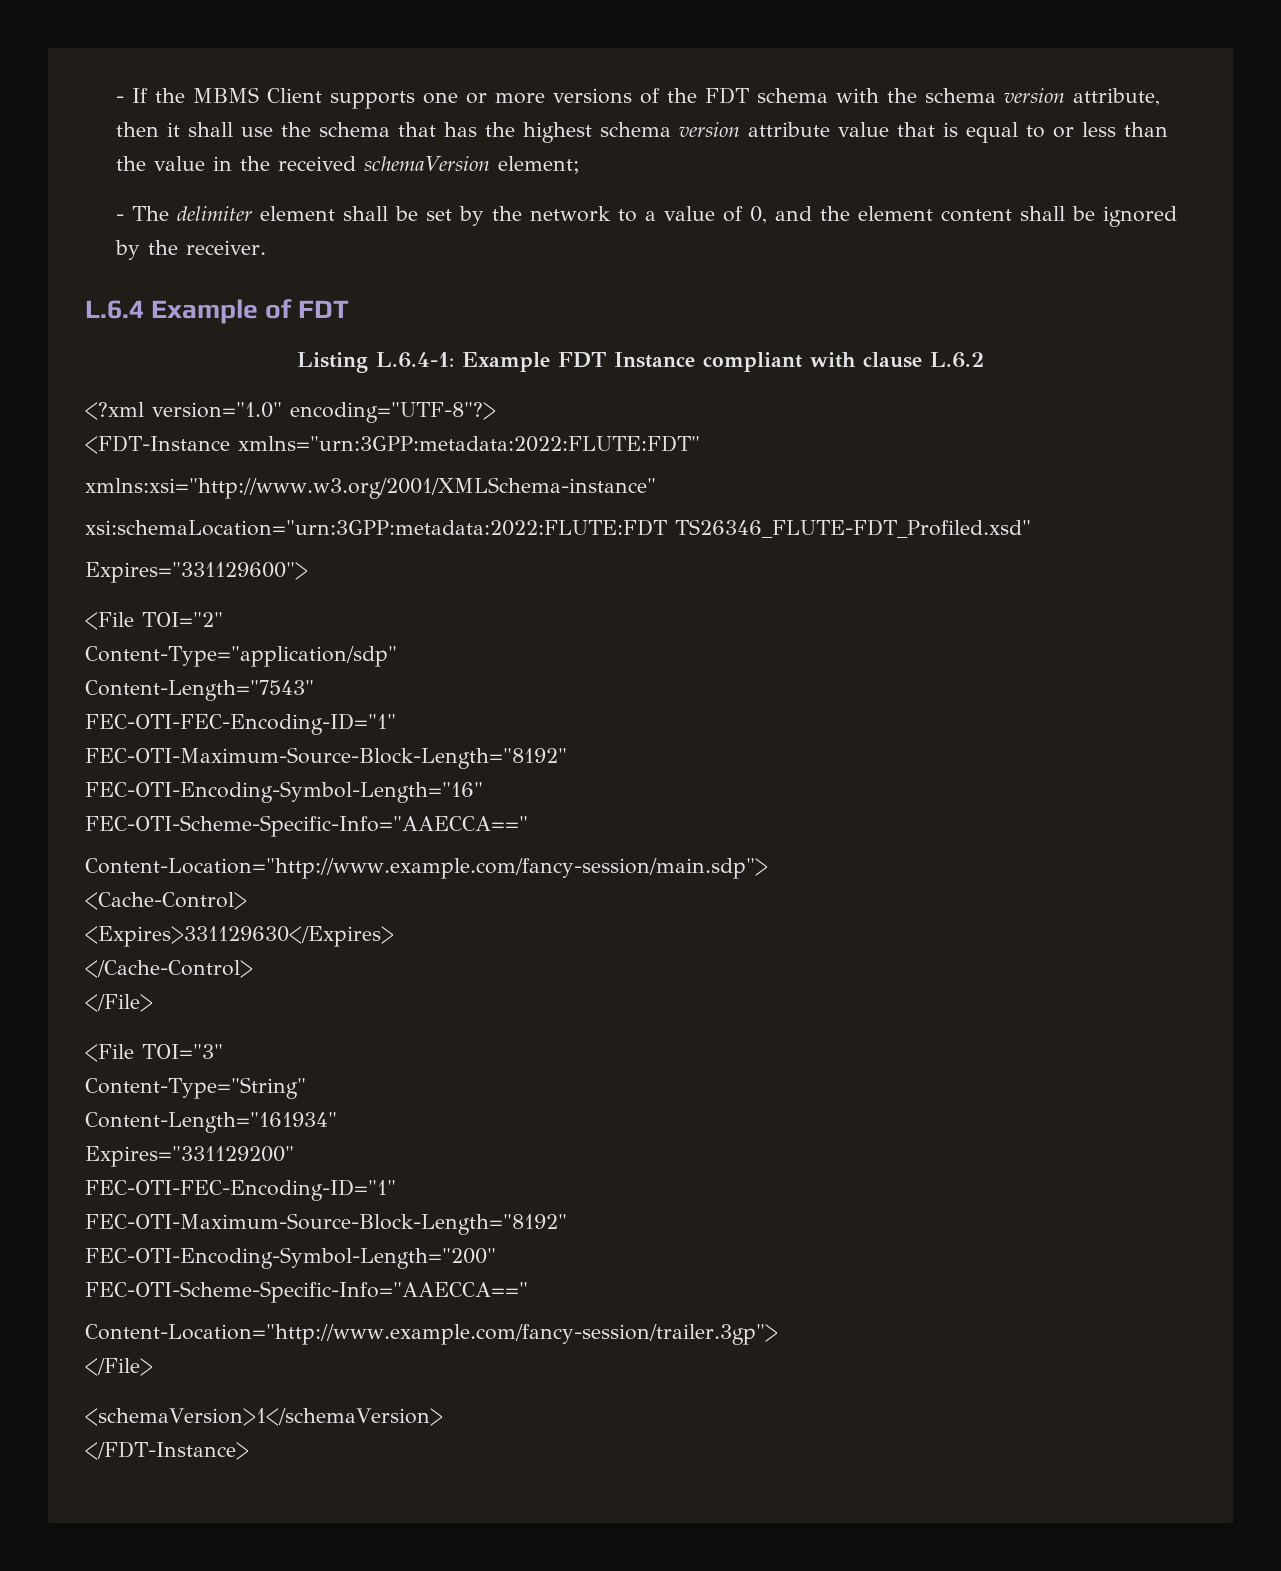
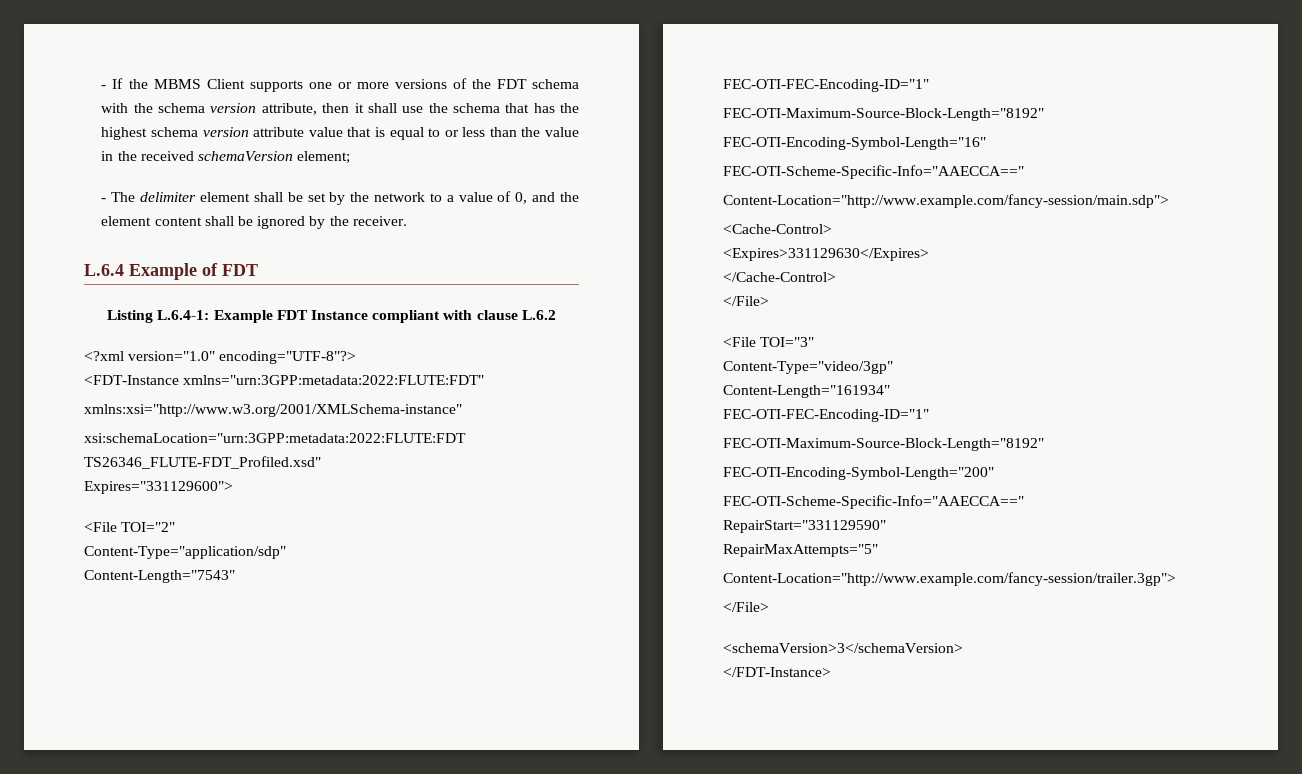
- Content-Type="String"
+ Content-Type="video/3gp"
- Expires="331129200"
+ RepairStart="331129590"
+ RepairMaxAttempts="5"
- <schemaVersion>1</schemaVersion>
+ <schemaVersion>3</schemaVersion>

